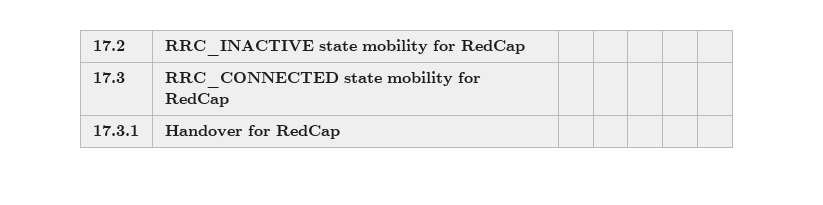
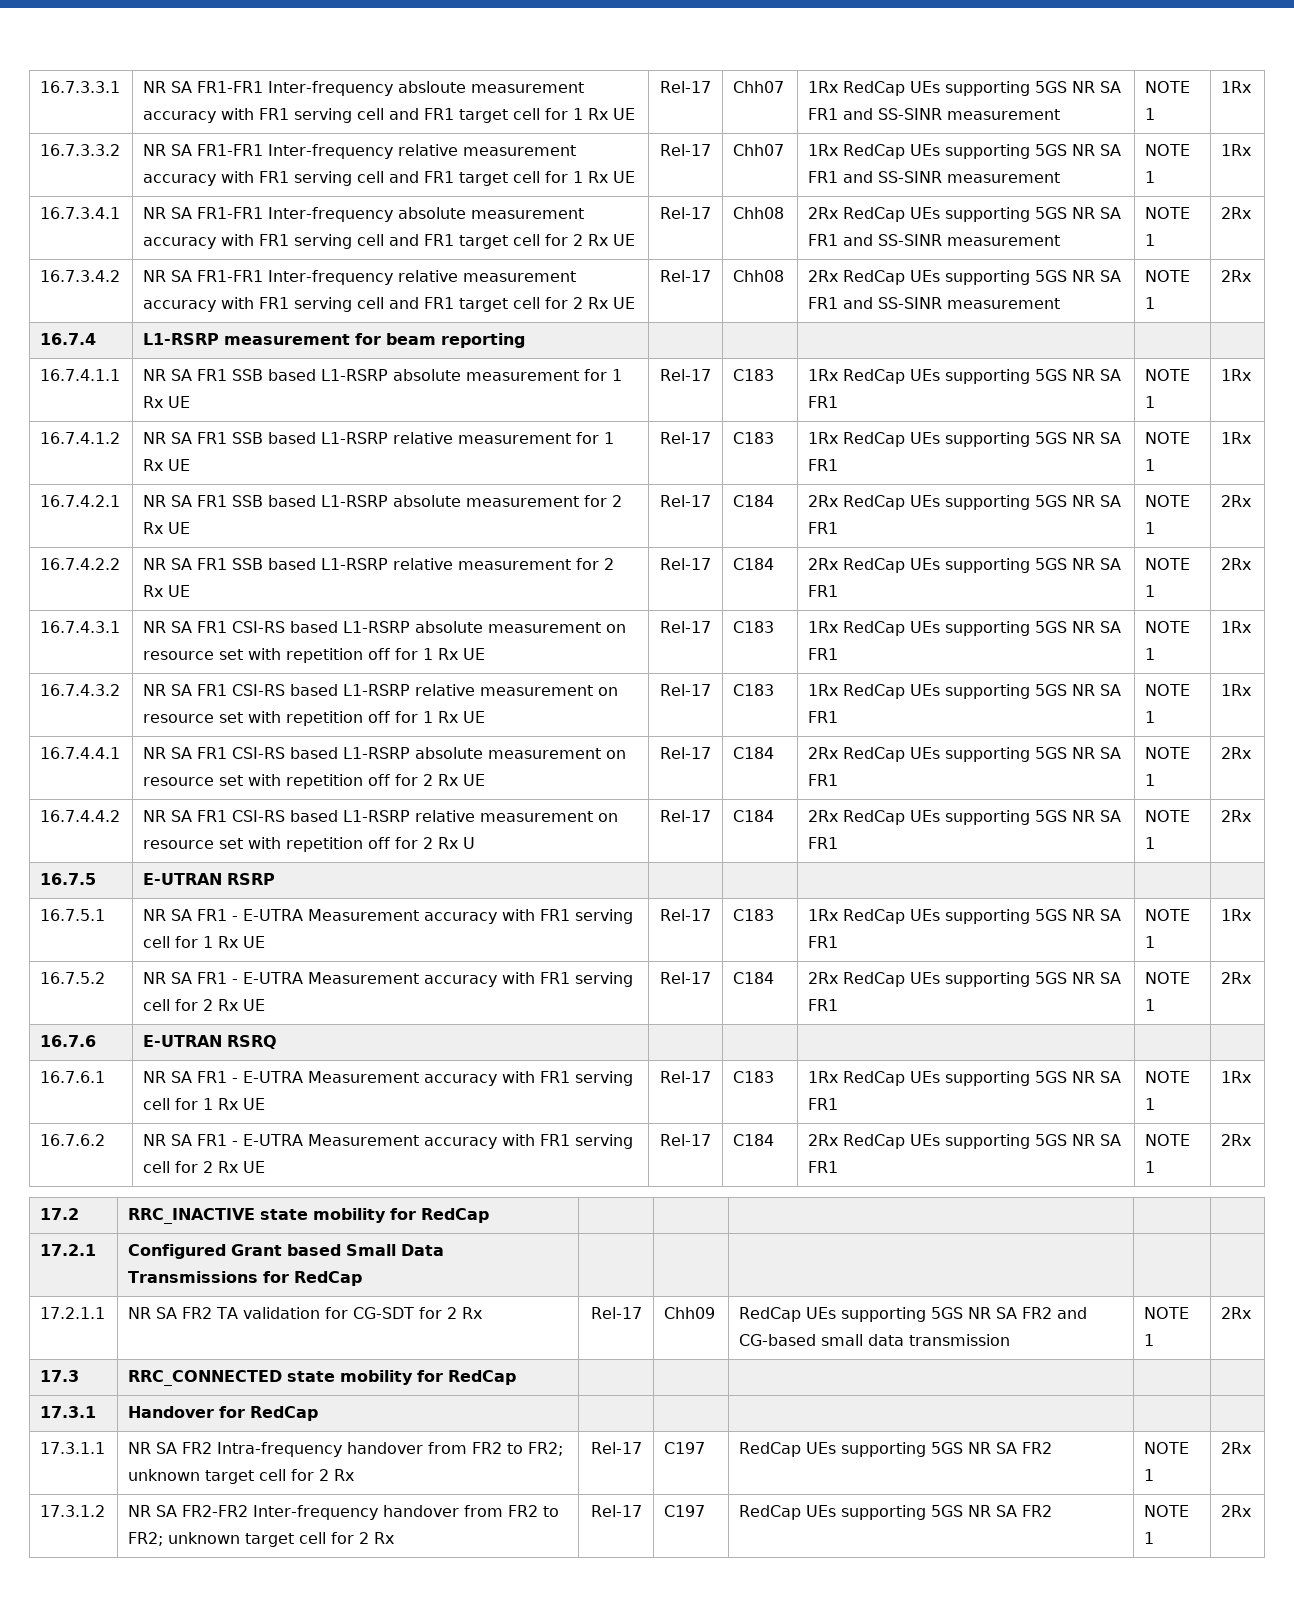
+ 16.7.3.3.1 | NR SA FR1-FR1 Inter-frequency absloute measurement accuracy with FR1 serving cell and FR1 target cell for 1 Rx UE | Rel-17 | Chh07 | 1Rx RedCap UEs supporting 5GS NR SA FR1 and SS-SINR measurement | NOTE 1 | 1Rx
+ 16.7.3.3.2 | NR SA FR1-FR1 Inter-frequency relative measurement accuracy with FR1 serving cell and FR1 target cell for 1 Rx UE | Rel-17 | Chh07 | 1Rx RedCap UEs supporting 5GS NR SA FR1 and SS-SINR measurement | NOTE 1 | 1Rx
+ 16.7.3.4.1 | NR SA FR1-FR1 Inter-frequency absolute measurement accuracy with FR1 serving cell and FR1 target cell for 2 Rx UE | Rel-17 | Chh08 | 2Rx RedCap UEs supporting 5GS NR SA FR1 and SS-SINR measurement | NOTE 1 | 2Rx
+ 16.7.3.4.2 | NR SA FR1-FR1 Inter-frequency relative measurement accuracy with FR1 serving cell and FR1 target cell for 2 Rx UE | Rel-17 | Chh08 | 2Rx RedCap UEs supporting 5GS NR SA FR1 and SS-SINR measurement | NOTE 1 | 2Rx
+ 16.7.4 | L1-RSRP measurement for beam reporting | | | | |
+ 16.7.4.1.1 | NR SA FR1 SSB based L1-RSRP absolute measurement for 1 Rx UE | Rel-17 | C183 | 1Rx RedCap UEs supporting 5GS NR SA FR1 | NOTE 1 | 1Rx
+ 16.7.4.1.2 | NR SA FR1 SSB based L1-RSRP relative measurement for 1 Rx UE | Rel-17 | C183 | 1Rx RedCap UEs supporting 5GS NR SA FR1 | NOTE 1 | 1Rx
+ 16.7.4.2.1 | NR SA FR1 SSB based L1-RSRP absolute measurement for 2 Rx UE | Rel-17 | C184 | 2Rx RedCap UEs supporting 5GS NR SA FR1 | NOTE 1 | 2Rx
+ 16.7.4.2.2 | NR SA FR1 SSB based L1-RSRP relative measurement for 2 Rx UE | Rel-17 | C184 | 2Rx RedCap UEs supporting 5GS NR SA FR1 | NOTE 1 | 2Rx
+ 16.7.4.3.1 | NR SA FR1 CSI-RS based L1-RSRP absolute measurement on resource set with repetition off for 1 Rx UE | Rel-17 | C183 | 1Rx RedCap UEs supporting 5GS NR SA FR1 | NOTE 1 | 1Rx
+ 16.7.4.3.2 | NR SA FR1 CSI-RS based L1-RSRP relative measurement on resource set with repetition off for 1 Rx UE | Rel-17 | C183 | 1Rx RedCap UEs supporting 5GS NR SA FR1 | NOTE 1 | 1Rx
+ 16.7.4.4.1 | NR SA FR1 CSI-RS based L1-RSRP absolute measurement on resource set with repetition off for 2 Rx UE | Rel-17 | C184 | 2Rx RedCap UEs supporting 5GS NR SA FR1 | NOTE 1 | 2Rx
+ 16.7.4.4.2 | NR SA FR1 CSI-RS based L1-RSRP relative measurement on resource set with repetition off for 2 Rx U | Rel-17 | C184 | 2Rx RedCap UEs supporting 5GS NR SA FR1 | NOTE 1 | 2Rx
+ 16.7.5 | E-UTRAN RSRP | | | | |
+ 16.7.5.1 | NR SA FR1 - E-UTRA Measurement accuracy with FR1 serving cell for 1 Rx UE | Rel-17 | C183 | 1Rx RedCap UEs supporting 5GS NR SA FR1 | NOTE 1 | 1Rx
+ 16.7.5.2 | NR SA FR1 - E-UTRA Measurement accuracy with FR1 serving cell for 2 Rx UE | Rel-17 | C184 | 2Rx RedCap UEs supporting 5GS NR SA FR1 | NOTE 1 | 2Rx
+ 16.7.6 | E-UTRAN RSRQ | | | | |
+ 16.7.6.1 | NR SA FR1 - E-UTRA Measurement accuracy with FR1 serving cell for 1 Rx UE | Rel-17 | C183 | 1Rx RedCap UEs supporting 5GS NR SA FR1 | NOTE 1 | 1Rx
+ 16.7.6.2 | NR SA FR1 - E-UTRA Measurement accuracy with FR1 serving cell for 2 Rx UE | Rel-17 | C184 | 2Rx RedCap UEs supporting 5GS NR SA FR1 | NOTE 1 | 2Rx
+ 17.2.1 | Configured Grant based Small Data Transmissions for RedCap | | | | |
+ 17.2.1.1 | NR SA FR2 TA validation for CG-SDT for 2 Rx | Rel-17 | Chh09 | RedCap UEs supporting 5GS NR SA FR2 and CG-based small data transmission | NOTE 1 | 2Rx
+ 17.3.1.1 | NR SA FR2 Intra-frequency handover from FR2 to FR2; unknown target cell for 2 Rx | Rel-17 | C197 | RedCap UEs supporting 5GS NR SA FR2 | NOTE 1 | 2Rx
+ 17.3.1.2 | NR SA FR2-FR2 Inter-frequency handover from FR2 to FR2; unknown target cell for 2 Rx | Rel-17 | C197 | RedCap UEs supporting 5GS NR SA FR2 | NOTE 1 | 2Rx

